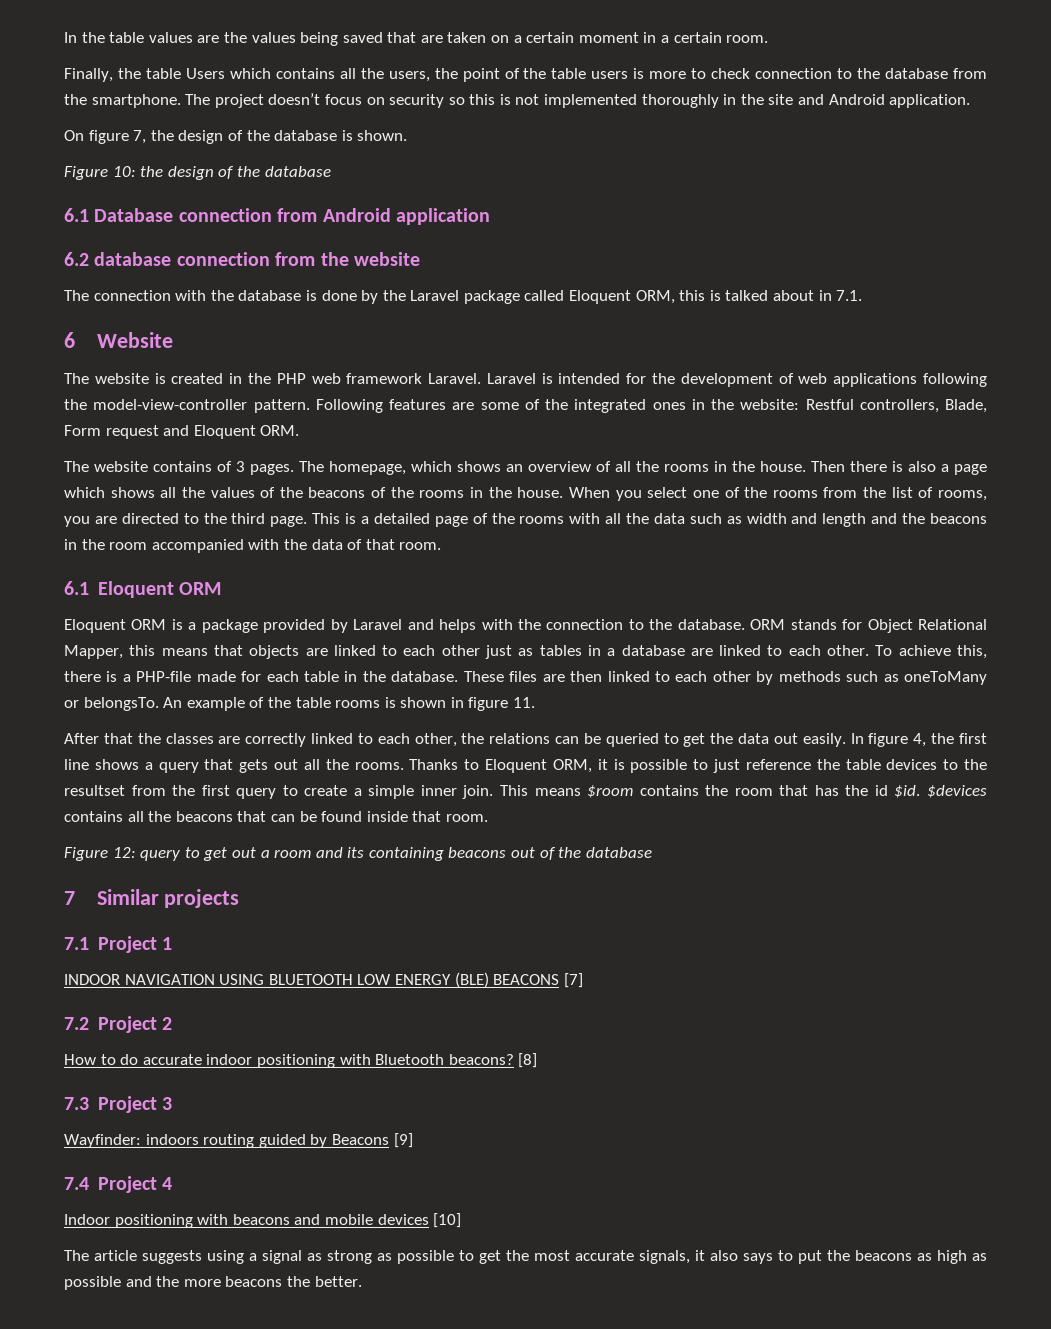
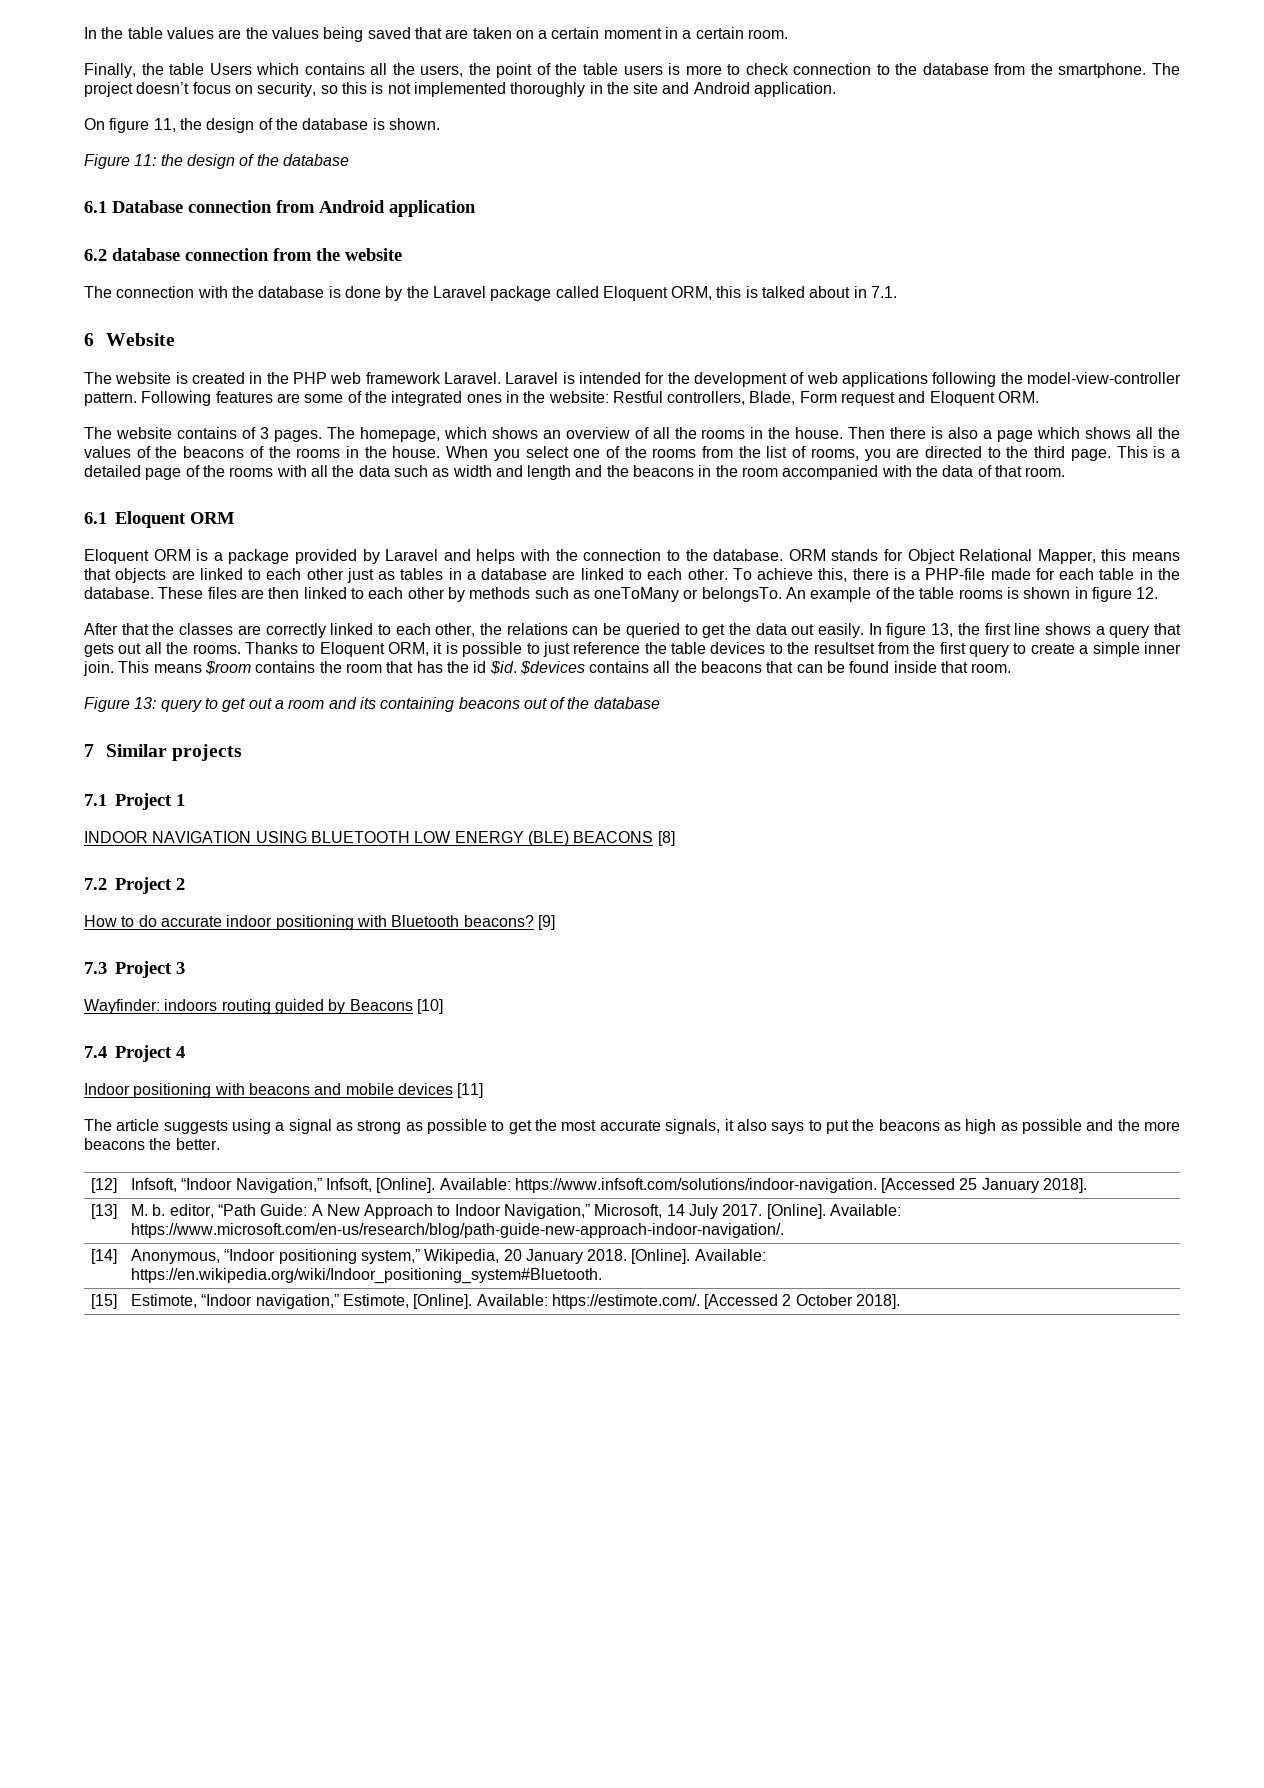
- The project doesn’t focus on security so this is not implemented thoroughly in the site and Android application.
+ The project doesn’t focus on security, so this is not implemented thoroughly in the site and Android application.
- On figure 7, the design of the database is shown.
+ On figure 11, the design of the database is shown.
- Figure 10: the design of the database
+ Figure 11: the design of the database
- An example of the table rooms is shown in figure 11.
+ An example of the table rooms is shown in figure 12.
- In figure 4, the first line shows a query that gets out all the rooms.
+ In figure 13, the first line shows a query that gets out all the rooms.
- Figure 12: query to get out a room and its containing beacons out of the database
+ Figure 13: query to get out a room and its containing beacons out of the database
- INDOOR NAVIGATION USING BLUETOOTH LOW ENERGY (BLE) BEACONS [7]
+ INDOOR NAVIGATION USING BLUETOOTH LOW ENERGY (BLE) BEACONS [8]
- [8]
+ [9]
- Wayfinder: indoors routing guided by Beacons [9]
+ Wayfinder: indoors routing guided by Beacons [10]
- Indoor positioning with beacons and mobile devices [10]
+ Indoor positioning with beacons and mobile devices [11]
+ [12] | Infsoft, “Indoor Navigation,” Infsoft, [Online]. Available: https://www.infsoft.com/solutions/indoor-navigation. [Accessed 25 January 2018].
+ [13] | M. b. editor, “Path Guide: A New Approach to Indoor Navigation,” Microsoft, 14 July 2017. [Online]. Available: https://www.microsoft.com/en-us/research/blog/path-guide-new-approach-indoor-navigation/.
+ [14] | Anonymous, “Indoor positioning system,” Wikipedia, 20 January 2018. [Online]. Available: https://en.wikipedia.org/wiki/Indoor_positioning_system#Bluetooth.
+ [15] | Estimote, “Indoor navigation,” Estimote, [Online]. Available: https://estimote.com/. [Accessed 2 October 2018].

